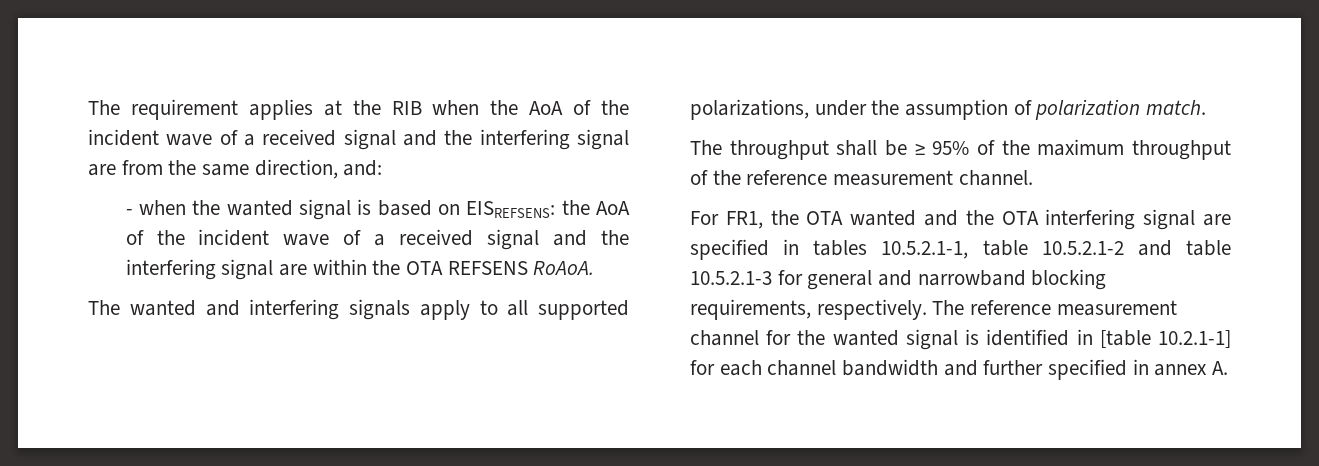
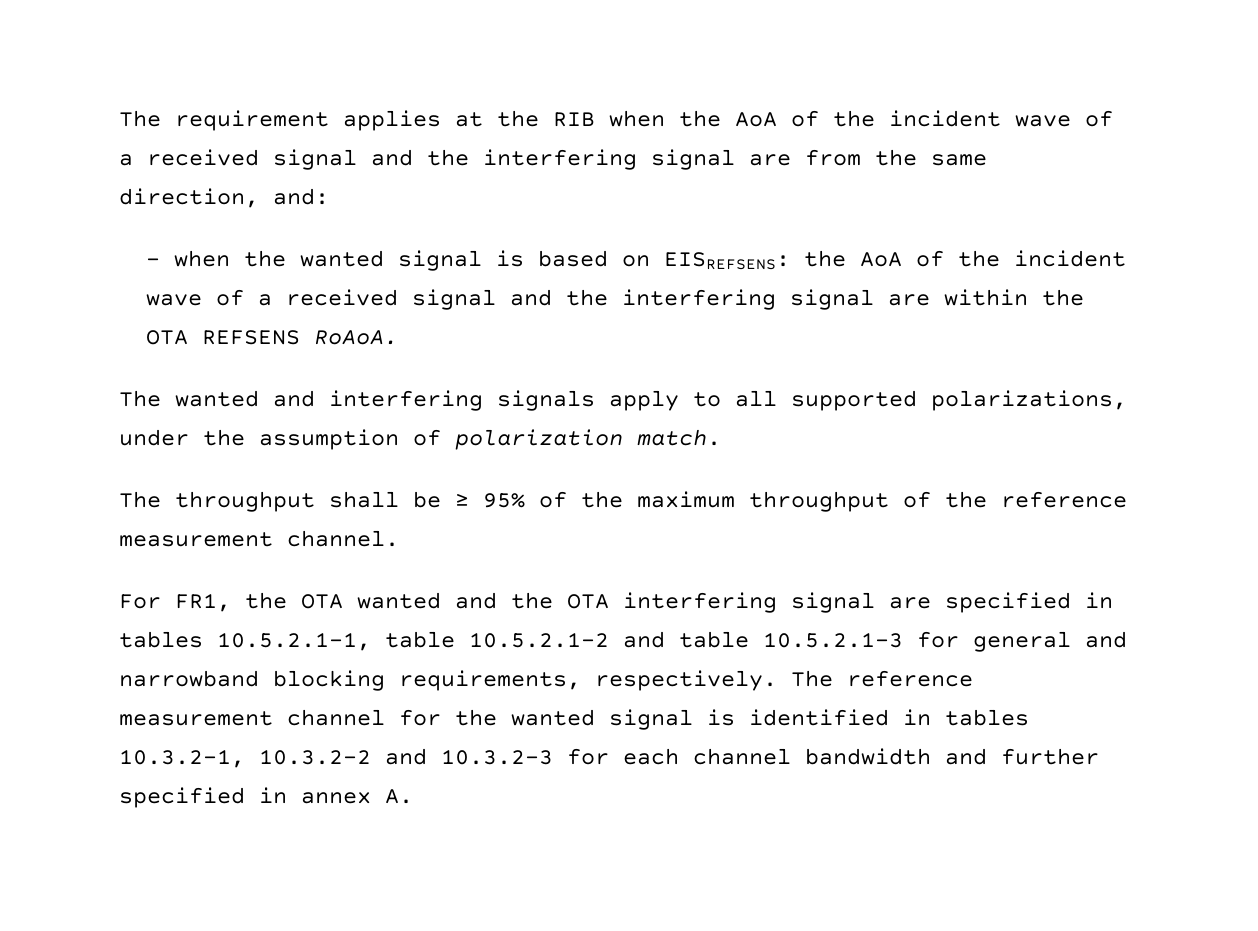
- The reference measurement channel for the wanted signal is identified in [table 10.2.1-1] for each channel bandwidth and further specified in annex A.
+ The reference measurement channel for the wanted signal is identified in tables 10.3.2-1, 10.3.2-2 and 10.3.2-3 for each channel bandwidth and further specified in annex A.

